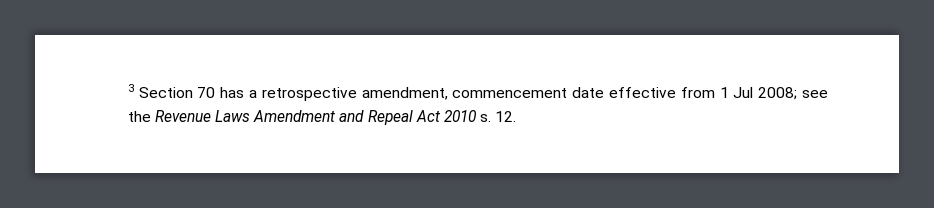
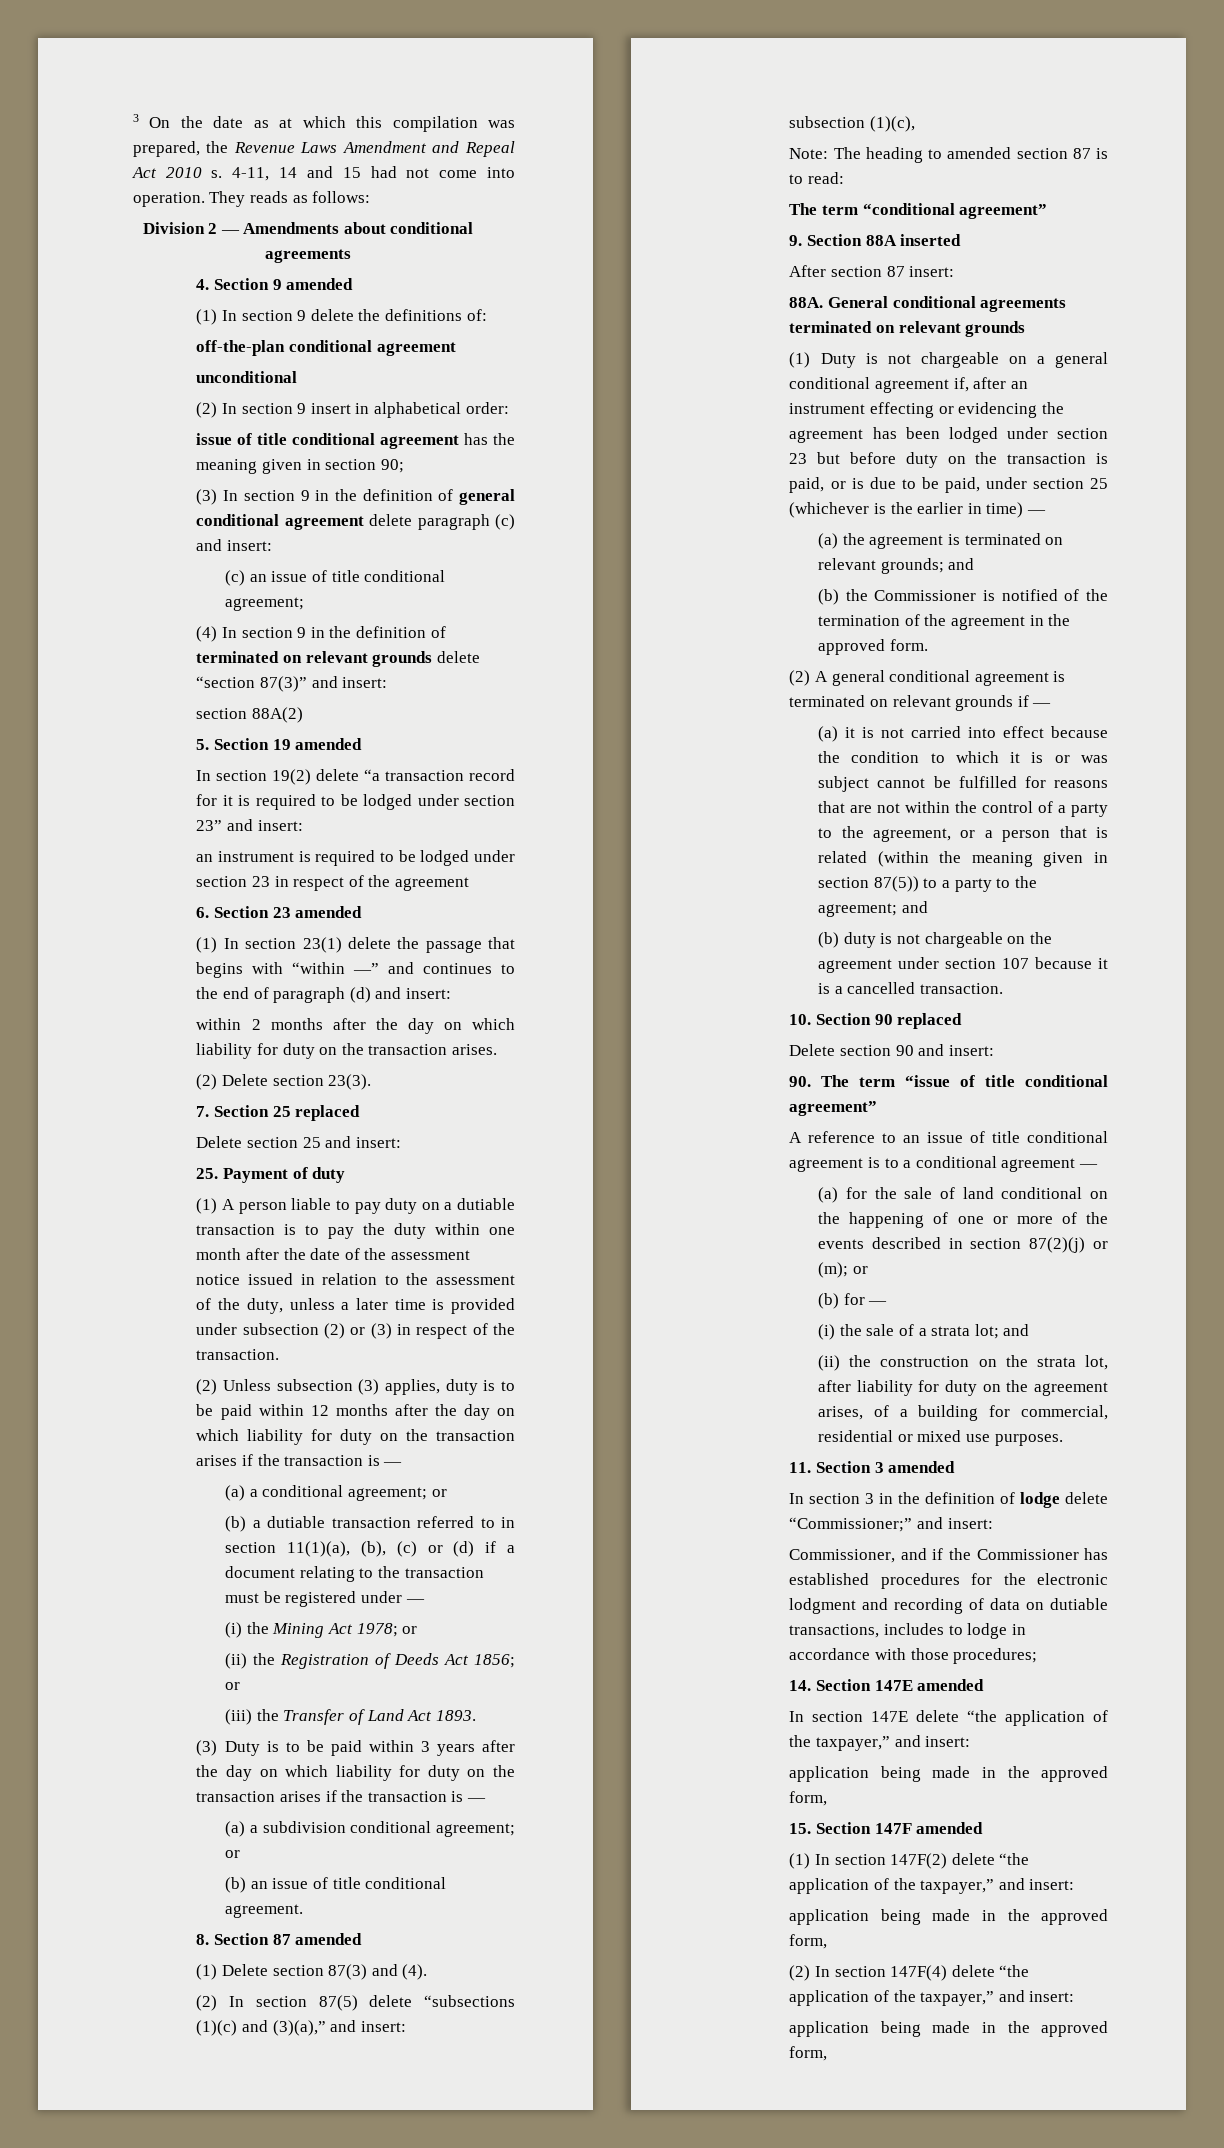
- 3 Section 70 has a retrospective amendment, commencement date effective from 1 Jul 2008; see the Revenue Laws Amendment and Repeal Act 2010 s.
+ 3 On the date as at which this compilation was prepared, the Revenue Laws Amendment and Repeal Act 2010 s.
- 12.
+ 4-11, 14 and 15 had not come into operation. They reads as follows:
+ Division 2 — Amendments about conditional agreements
+ 4. Section 9 amended
+ (1) In section 9 delete the definitions of:
+ off-the-plan conditional agreement
+ unconditional
+ (2) In section 9 insert in alphabetical order:
+ issue of title conditional agreement has the meaning given in section 90;
+ (3) In section 9 in the definition of general conditional agreement delete paragraph (c) and insert:
+ (c) an issue of title conditional agreement;
+ (4) In section 9 in the definition of terminated on relevant grounds delete “section 87(3)” and insert:
+ section 88A(2)
+ 5. Section 19 amended
+ In section 19(2) delete “a transaction record for it is required to be lodged under section 23” and insert:
+ an instrument is required to be lodged under section 23 in respect of the agreement
+ 6. Section 23 amended
+ (1) In section 23(1) delete the passage that begins with “within —” and continues to the end of paragraph (d) and insert:
+ within 2 months after the day on which liability for duty on the transaction arises.
+ (2) Delete section 23(3).
+ 7. Section 25 replaced
+ Delete section 25 and insert:
+ 25. Payment of duty
+ (1) A person liable to pay duty on a dutiable transaction is to pay the duty within one month after the date of the assessment notice issued in relation to the assessment of the duty, unless a later time is provided under subsection (2) or (3) in respect of the transaction.
+ (2) Unless subsection (3) applies, duty is to be paid within 12 months after the day on which liability for duty on the transaction arises if the transaction is —
+ (a) a conditional agreement; or
+ (b) a dutiable transaction referred to in section 11(1)(a), (b), (c) or (d) if a document relating to the transaction must be registered under —
+ (i) the Mining Act 1978; or
+ (ii) the Registration of Deeds Act 1856; or
+ (iii) the Transfer of Land Act 1893.
+ (3) Duty is to be paid within 3 years after the day on which liability for duty on the transaction arises if the transaction is —
+ (a) a subdivision conditional agreement; or
+ (b) an issue of title conditional agreement.
+ 8. Section 87 amended
+ (1) Delete section 87(3) and (4).
+ (2) In section 87(5) delete “subsections (1)(c) and (3)(a),” and insert:
+ subsection (1)(c),
+ Note: The heading to amended section 87 is to read:
+ The term “conditional agreement”
+ 9. Section 88A inserted
+ After section 87 insert:
+ 88A. General conditional agreements terminated on relevant grounds
+ (1) Duty is not chargeable on a general conditional agreement if, after an instrument effecting or evidencing the agreement has been lodged under section 23 but before duty on the transaction is paid, or is due to be paid, under section 25 (whichever is the earlier in time) —
+ (a) the agreement is terminated on relevant grounds; and
+ (b) the Commissioner is notified of the termination of the agreement in the approved form.
+ (2) A general conditional agreement is terminated on relevant grounds if —
+ (a) it is not carried into effect because the condition to which it is or was subject cannot be fulfilled for reasons that are not within the control of a party to the agreement, or a person that is related (within the meaning given in section 87(5)) to a party to the agreement; and
+ (b) duty is not chargeable on the agreement under section 107 because it is a cancelled transaction.
+ 10. Section 90 replaced
+ Delete section 90 and insert:
+ 90. The term “issue of title conditional agreement”
+ A reference to an issue of title conditional agreement is to a conditional agreement —
+ (a) for the sale of land conditional on the happening of one or more of the events described in section 87(2)(j) or (m); or
+ (b) for —
+ (i) the sale of a strata lot; and
+ (ii) the construction on the strata lot, after liability for duty on the agreement arises, of a building for commercial, residential or mixed use purposes.
+ 11. Section 3 amended
+ In section 3 in the definition of lodge delete “Commissioner;” and insert:
+ Commissioner, and if the Commissioner has established procedures for the electronic lodgment and recording of data on dutiable transactions, includes to lodge in accordance with those procedures;
+ 14. Section 147E amended
+ In section 147E delete “the application of the taxpayer,” and insert:
+ application being made in the approved form,
+ 15. Section 147F amended
+ (1) In section 147F(2) delete “the application of the taxpayer,” and insert:
+ application being made in the approved form,
+ (2) In section 147F(4) delete “the application of the taxpayer,” and insert:
+ application being made in the approved form,

